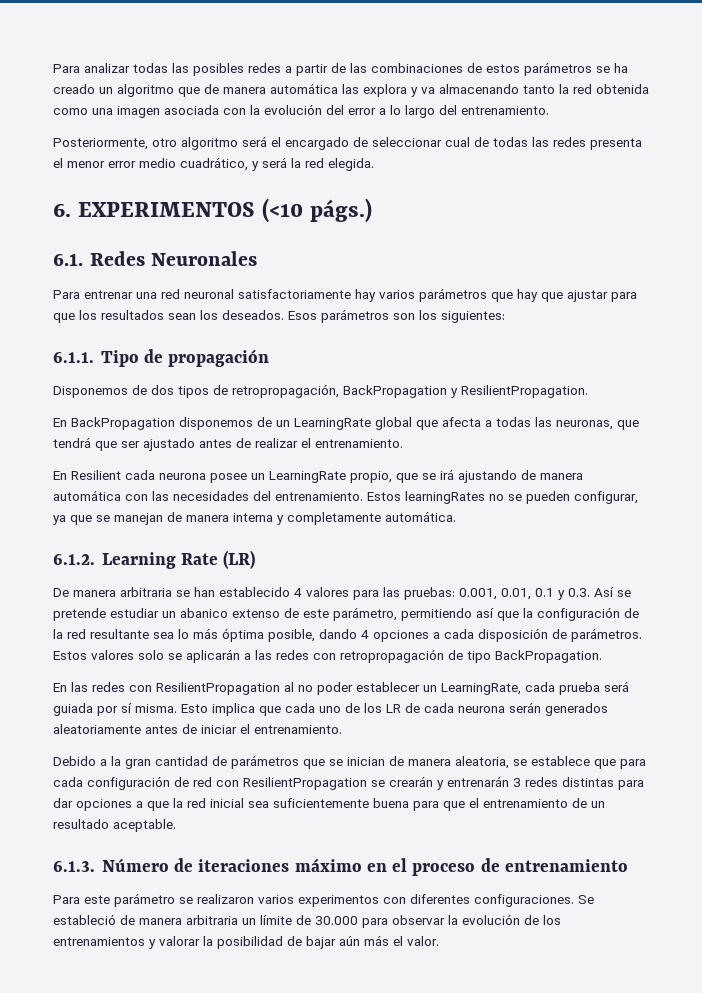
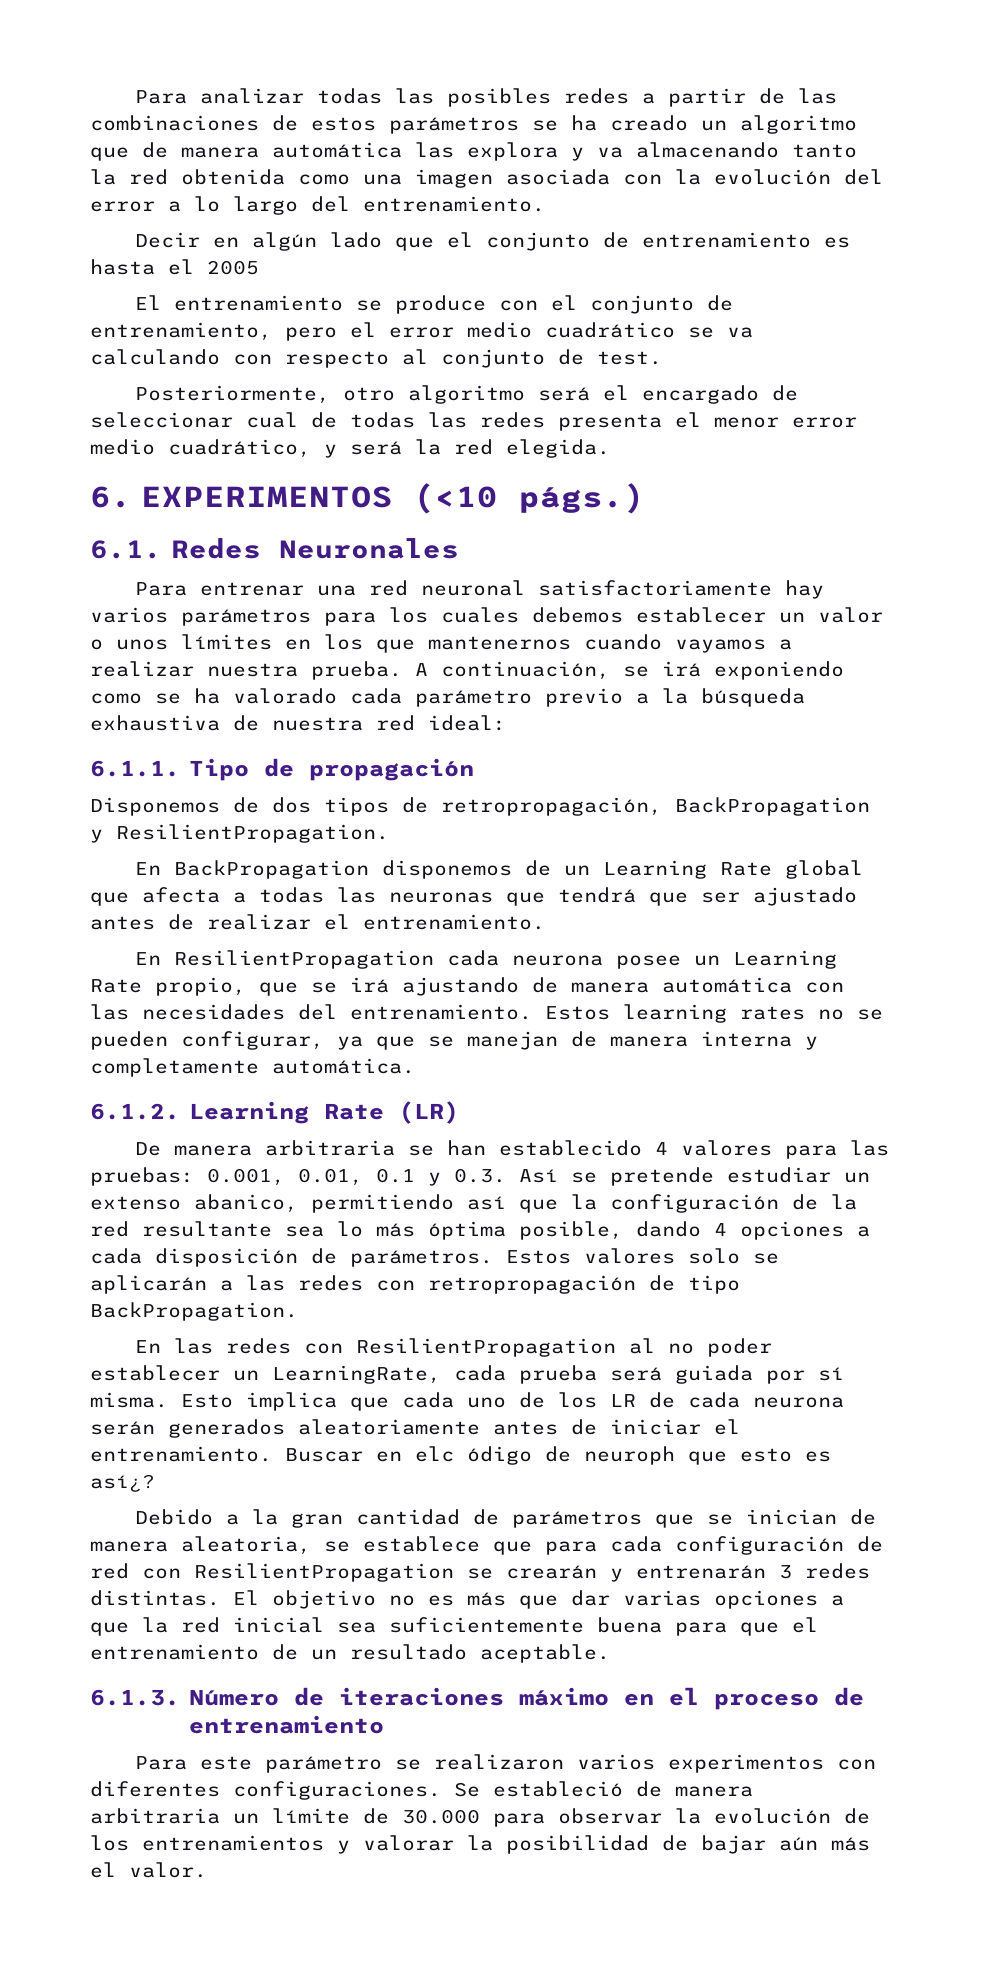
+ Decir en algún lado que el conjunto de entrenamiento es hasta el 2005
+ El entrenamiento se produce con el conjunto de entrenamiento, pero el error medio cuadrático se va calculando con respecto al conjunto de test.
- Para entrenar una red neuronal satisfactoriamente hay varios parámetros que hay que ajustar para que los resultados sean los deseados. Esos parámetros son los siguientes:
+ Para entrenar una red neuronal satisfactoriamente hay varios parámetros para los cuales debemos establecer un valor o unos límites en los que mantenernos cuando vayamos a realizar nuestra prueba. A continuación, se irá exponiendo como se ha valorado cada parámetro previo a la búsqueda exhaustiva de nuestra red ideal:
- En BackPropagation disponemos de un LearningRate global que afecta a todas las neuronas, que tendrá que ser ajustado antes de realizar el entrenamiento.
+ En BackPropagation disponemos de un Learning Rate global que afecta a todas las neuronas que tendrá que ser ajustado antes de realizar el entrenamiento.
- En Resilient cada neurona posee un LearningRate propio, que se irá ajustando de manera automática con las necesidades del entrenamiento.
+ En ResilientPropagation cada neurona posee un Learning Rate propio, que se irá ajustando de manera automática con las necesidades del entrenamiento.
- Estos learningRates no se pueden configurar, ya que se manejan de manera interna y completamente automática.
+ Estos learning rates no se pueden configurar, ya que se manejan de manera interna y completamente automática.
- De manera arbitraria se han establecido 4 valores para las pruebas: 0.001, 0.01, 0.1 y 0.3. Así se pretende estudiar un abanico extenso de este parámetro, permitiendo así que la configuración de la red resultante sea lo más óptima posible, dando 4 opciones a cada disposición de parámetros.
+ De manera arbitraria se han establecido 4 valores para las pruebas: 0.001, 0.01, 0.1 y 0.3. Así se pretende estudiar un extenso abanico, permitiendo así que la configuración de la red resultante sea lo más óptima posible, dando 4 opciones a cada disposición de parámetros.
+ Buscar en elc ódigo de neuroph que esto es así¿?
- Debido a la gran cantidad de parámetros que se inician de manera aleatoria, se establece que para cada configuración de red con ResilientPropagation se crearán y entrenarán 3 redes distintas para dar opciones a que la red inicial sea suficientemente buena para que el entrenamiento de un resultado aceptable.
+ Debido a la gran cantidad de parámetros que se inician de manera aleatoria, se establece que para cada configuración de red con ResilientPropagation se crearán y entrenarán 3 redes distintas. El objetivo no es más que dar varias opciones a que la red inicial sea suficientemente buena para que el entrenamiento de un resultado aceptable.

